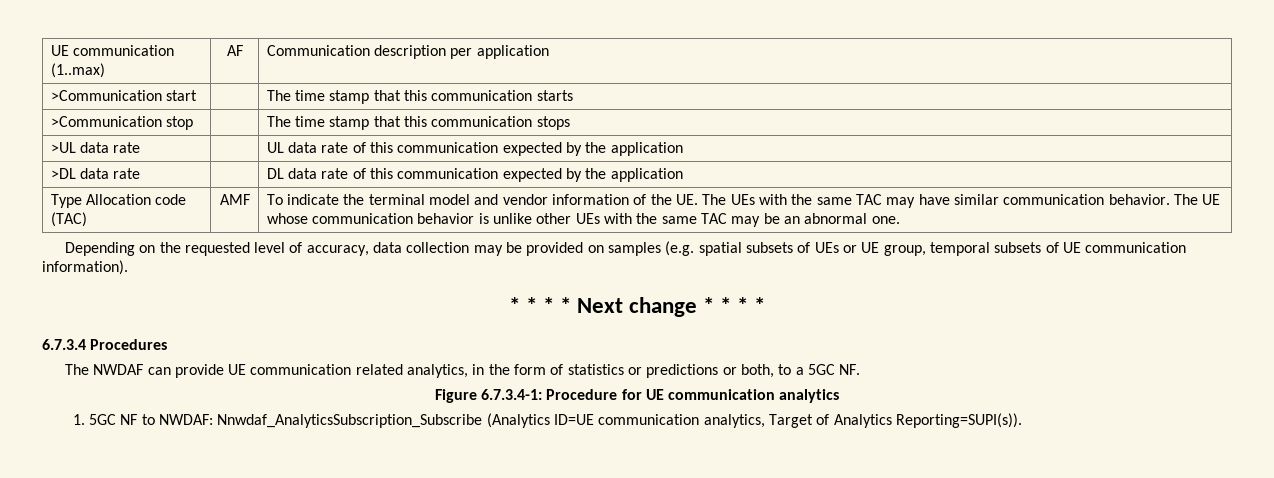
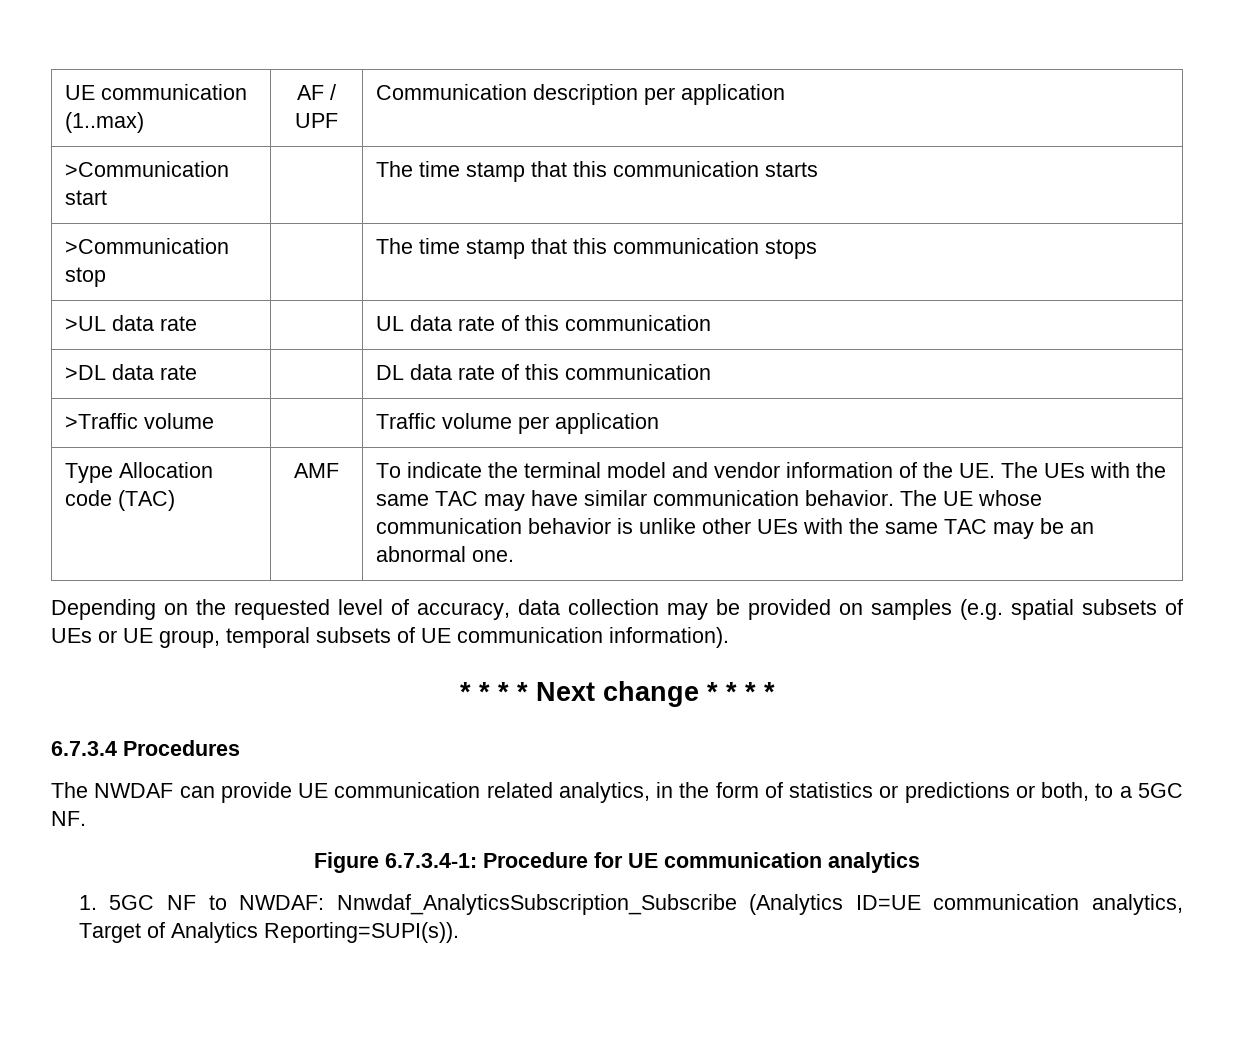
- UE communication (1..max) | AF | Communication description per application
+ UE communication (1..max) | AF / UPF | Communication description per application
- >UL data rate | | UL data rate of this communication expected by the application
+ >UL data rate | | UL data rate of this communication
- >DL data rate | | DL data rate of this communication expected by the application
+ >DL data rate | | DL data rate of this communication
+ >Traffic volume | | Traffic volume per application

